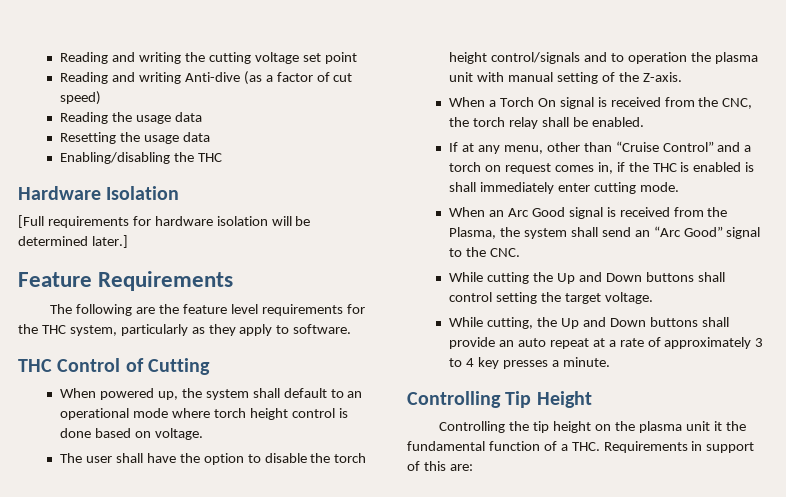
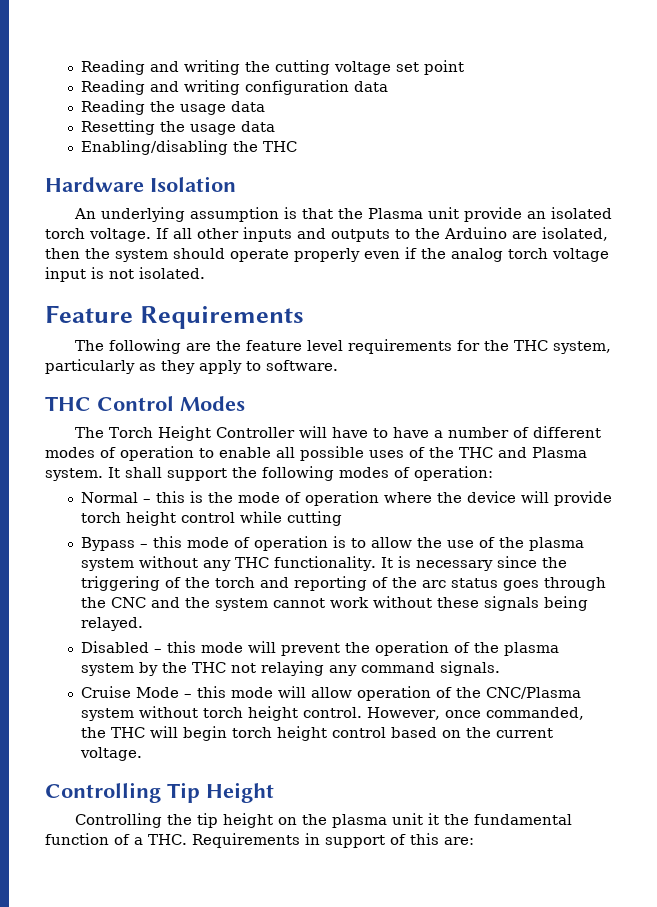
- Reading and writing Anti-dive (as a factor of cut speed)
+ Reading and writing configuration data
- [Full requirements for hardware isolation will be determined later.]
+ An underlying assumption is that the Plasma unit provide an isolated torch voltage. If all other inputs and outputs to the Arduino are isolated, then the system should operate properly even if the analog torch voltage input is not isolated.
- THC Control of Cutting
- When powered up, the system shall default to an operational mode where torch height control is done based on voltage.
- The user shall have the option to disable the torch height control/signals and to operation the plasma unit with manual setting of the Z-axis.
- When a Torch On signal is received from the CNC, the torch relay shall be enabled.
- If at any menu, other than “Cruise Control” and a torch on request comes in, if the THC is enabled is shall immediately enter cutting mode.
- When an Arc Good signal is received from the Plasma, the system shall send an “Arc Good” signal to the CNC.
- While cutting the Up and Down buttons shall control setting the target voltage.
- While cutting, the Up and Down buttons shall provide an auto repeat at a rate of approximately 3 to 4 key presses a minute.
+ THC Control Modes
+ The Torch Height Controller will have to have a number of different modes of operation to enable all possible uses of the THC and Plasma system. It shall support the following modes of operation:
+ Normal – this is the mode of operation where the device will provide torch height control while cutting
+ Bypass – this mode of operation is to allow the use of the plasma system without any THC functionality. It is necessary since the triggering of the torch and reporting of the arc status goes through the CNC and the system cannot work without these signals being relayed.
+ Disabled – this mode will prevent the operation of the plasma system by the THC not relaying any command signals.
+ Cruise Mode – this mode will allow operation of the CNC/Plasma system without torch height control. However, once commanded, the THC will begin torch height control based on the current voltage.

